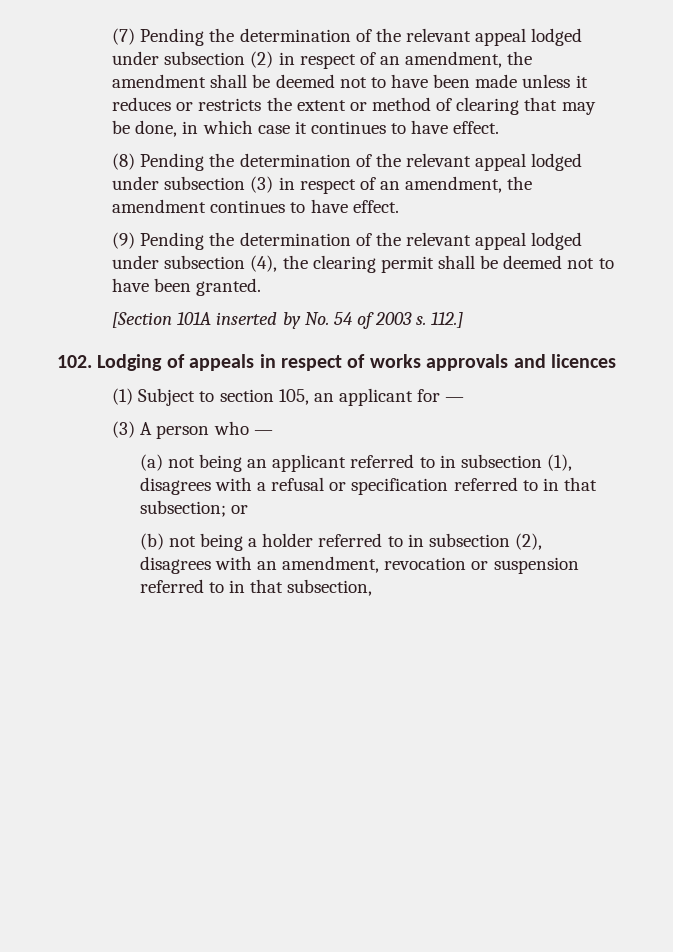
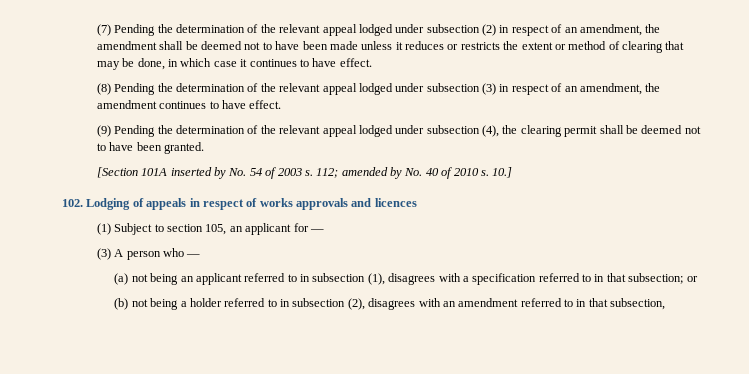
- 112.]
+ 112; amended by No. 40 of 2010 s. 10.]
- (a) not being an applicant referred to in subsection (1), disagrees with a refusal or specification referred to in that subsection; or
+ (a) not being an applicant referred to in subsection (1), disagrees with a specification referred to in that subsection; or
- (b) not being a holder referred to in subsection (2), disagrees with an amendment, revocation or suspension referred to in that subsection,
+ (b) not being a holder referred to in subsection (2), disagrees with an amendment referred to in that subsection,

